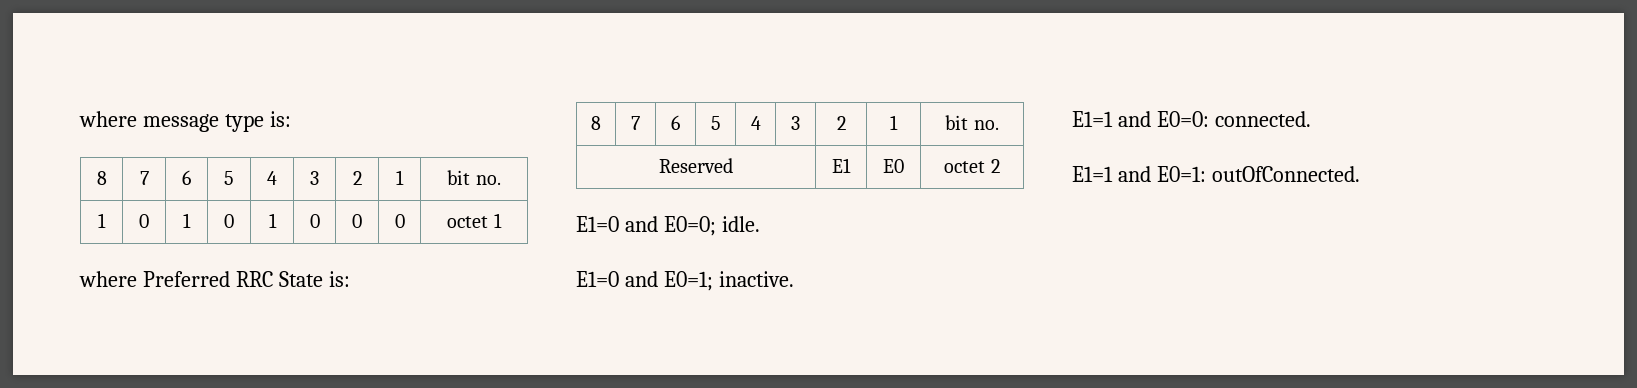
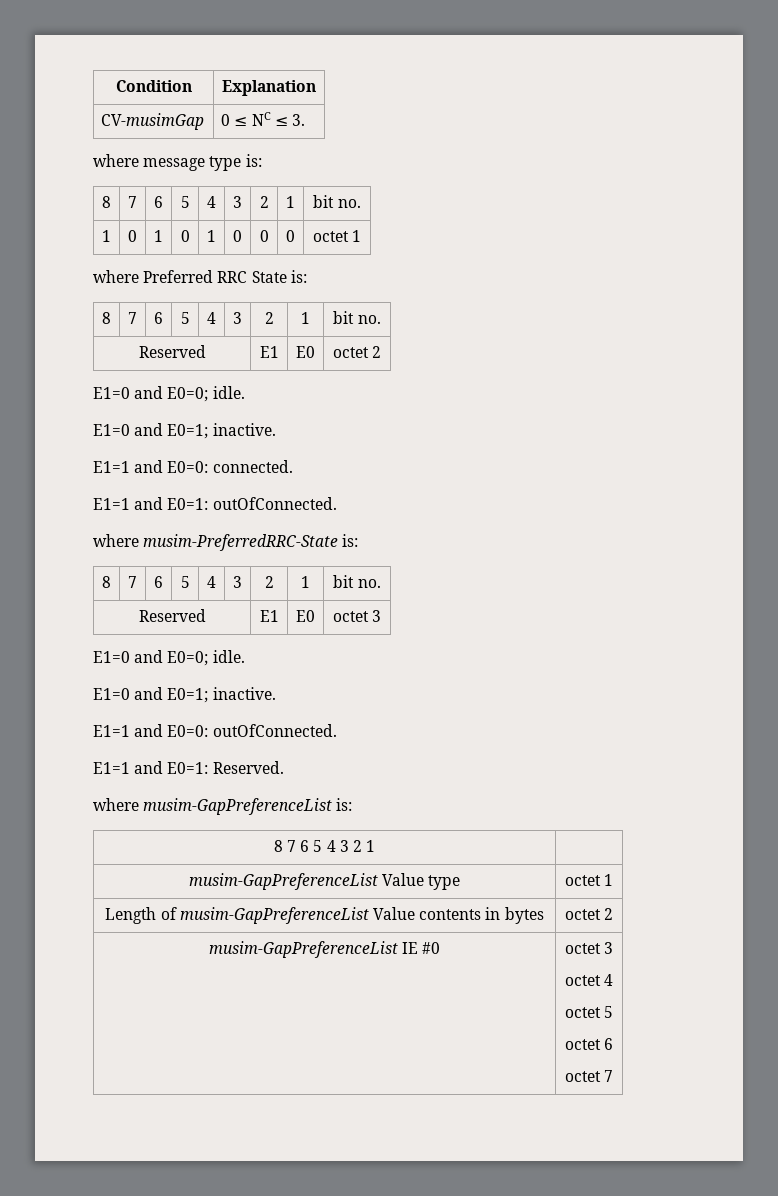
+ Condition | Explanation
+ CV-musimGap | 0 ≤ NC ≤ 3.
+ where musim-PreferredRRC-State is:
+ 8 | 7 | 6 | 5 | 4 | 3 | 2 | 1 | bit no.
+ Reserved | E1 | E0 | octet 3
+ E1=0 and E0=0; idle.
+ E1=0 and E0=1; inactive.
+ E1=1 and E0=0: outOfConnected.
+ E1=1 and E0=1: Reserved.
+ where musim-GapPreferenceList is:
+ 8 7 6 5 4 3 2 1 |
+ musim-GapPreferenceList Value type | octet 1
+ Length of musim-GapPreferenceList Value contents in bytes | octet 2
+ musim-GapPreferenceList IE #0 | octet 3
+ octet 4
+ octet 5
+ octet 6
+ octet 7

